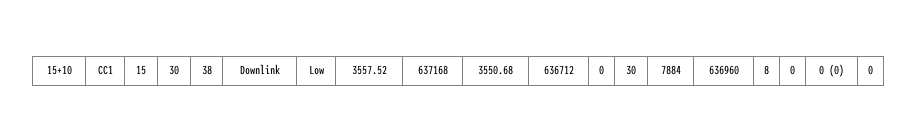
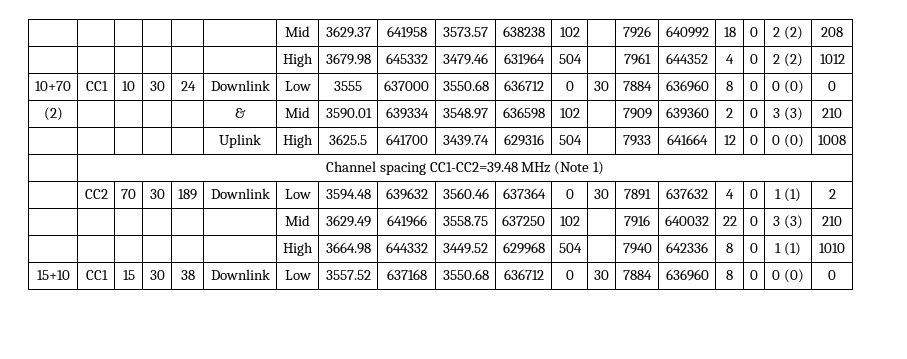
+ | | | | | | Mid | 3629.37 | 641958 | 3573.57 | 638238 | 102 | | 7926 | 640992 | 18 | 0 | 2 (2) | 208
+ | | | | | | High | 3679.98 | 645332 | 3479.46 | 631964 | 504 | | 7961 | 644352 | 4 | 0 | 2 (2) | 1012
+ 10+70 | CC1 | 10 | 30 | 24 | Downlink | Low | 3555 | 637000 | 3550.68 | 636712 | 0 | 30 | 7884 | 636960 | 8 | 0 | 0 (0) | 0
+ (2) | | | | | & | Mid | 3590.01 | 639334 | 3548.97 | 636598 | 102 | | 7909 | 639360 | 2 | 0 | 3 (3) | 210
+ | | | | | Uplink | High | 3625.5 | 641700 | 3439.74 | 629316 | 504 | | 7933 | 641664 | 12 | 0 | 0 (0) | 1008
+ | Channel spacing CC1-CC2=39.48 MHz (Note 1)
+ | CC2 | 70 | 30 | 189 | Downlink | Low | 3594.48 | 639632 | 3560.46 | 637364 | 0 | 30 | 7891 | 637632 | 4 | 0 | 1 (1) | 2
+ | | | | | | Mid | 3629.49 | 641966 | 3558.75 | 637250 | 102 | | 7916 | 640032 | 22 | 0 | 3 (3) | 210
+ | | | | | | High | 3664.98 | 644332 | 3449.52 | 629968 | 504 | | 7940 | 642336 | 8 | 0 | 1 (1) | 1010

